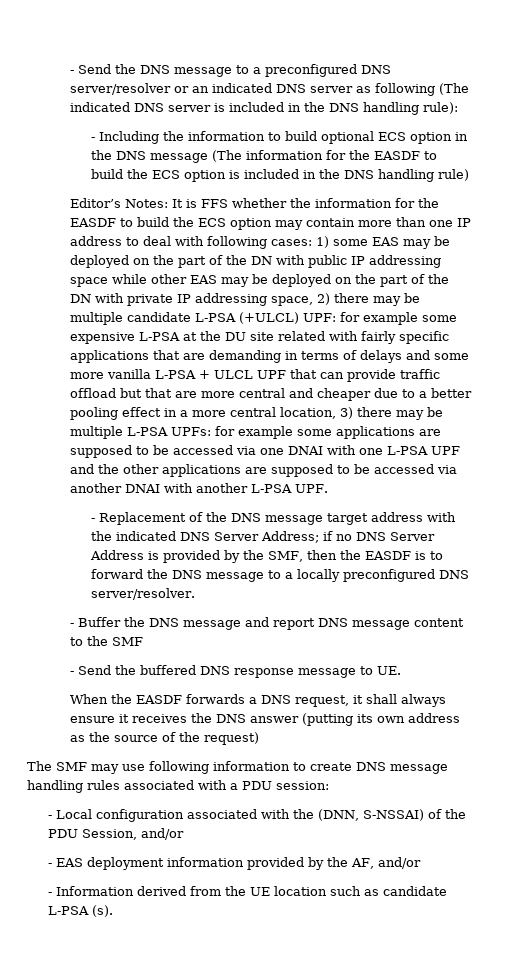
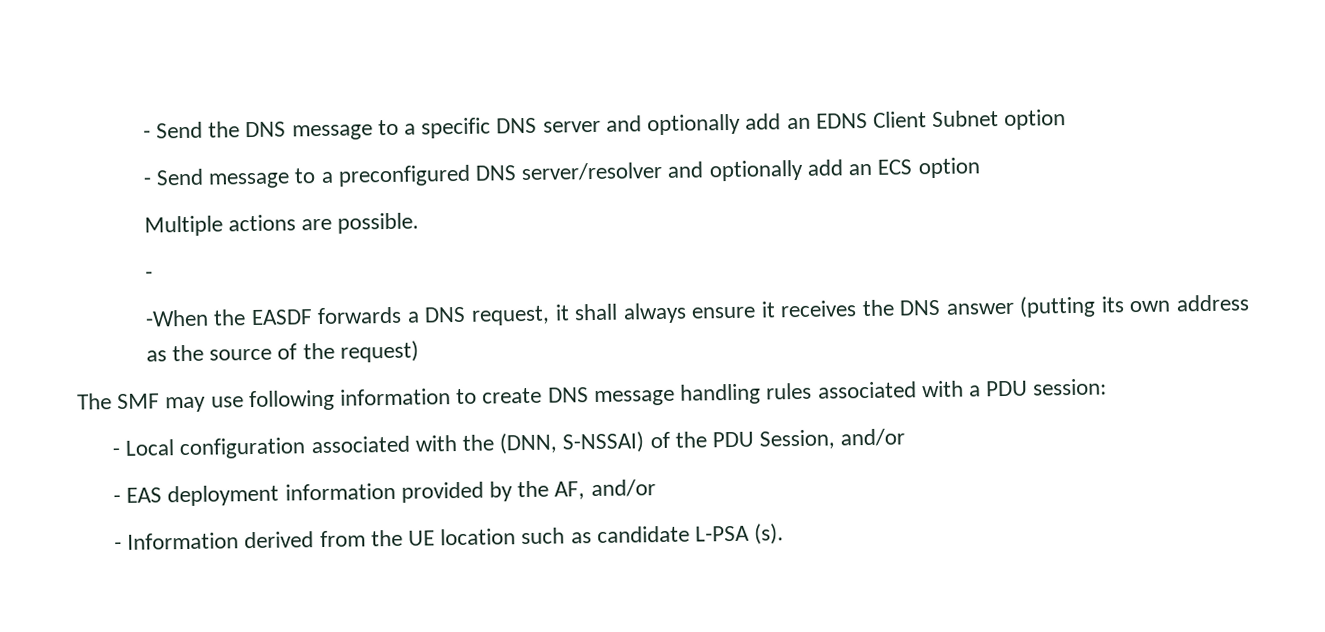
- - Send the DNS message to a preconfigured DNS server/resolver or an indicated DNS server as following (The indicated DNS server is included in the DNS handling rule):
- - Including the information to build optional ECS option in the DNS message (The information for the EASDF to build the ECS option is included in the DNS handling rule)
- Editor’s Notes: It is FFS whether the information for the EASDF to build the ECS option may contain more than one IP address to deal with following cases: 1) some EAS may be deployed on the part of the DN with public IP addressing space while other EAS may be deployed on the part of the DN with private IP addressing space, 2) there may be multiple candidate L-PSA (+ULCL) UPF: for example some expensive L-PSA at the DU site related with fairly specific applications that are demanding in terms of delays and some more vanilla L-PSA + ULCL UPF that can provide traffic offload but that are more central and cheaper due to a better pooling effect in a more central location, 3) there may be multiple L-PSA UPFs: for example some applications are supposed to be accessed via one DNAI with one L-PSA UPF and the other applications are supposed to be accessed via another DNAI with another L-PSA UPF.
- - Replacement of the DNS message target address with the indicated DNS Server Address; if no DNS Server Address is provided by the SMF, then the EASDF is to forward the DNS message to a locally preconfigured DNS server/resolver.
- - Buffer the DNS message and report DNS message content to the SMF
- - Send the buffered DNS response message to UE.
- When the EASDF forwards a DNS request, it shall always ensure it receives the DNS answer (putting its own address as the source of the request)
+ - Send the DNS message to a specific DNS server and optionally add an EDNS Client Subnet option
+ - Send message to a preconfigured DNS server/resolver and optionally add an ECS option
+ Multiple actions are possible.
+ -
+ -When the EASDF forwards a DNS request, it shall always ensure it receives the DNS answer (putting its own address as the source of the request)

